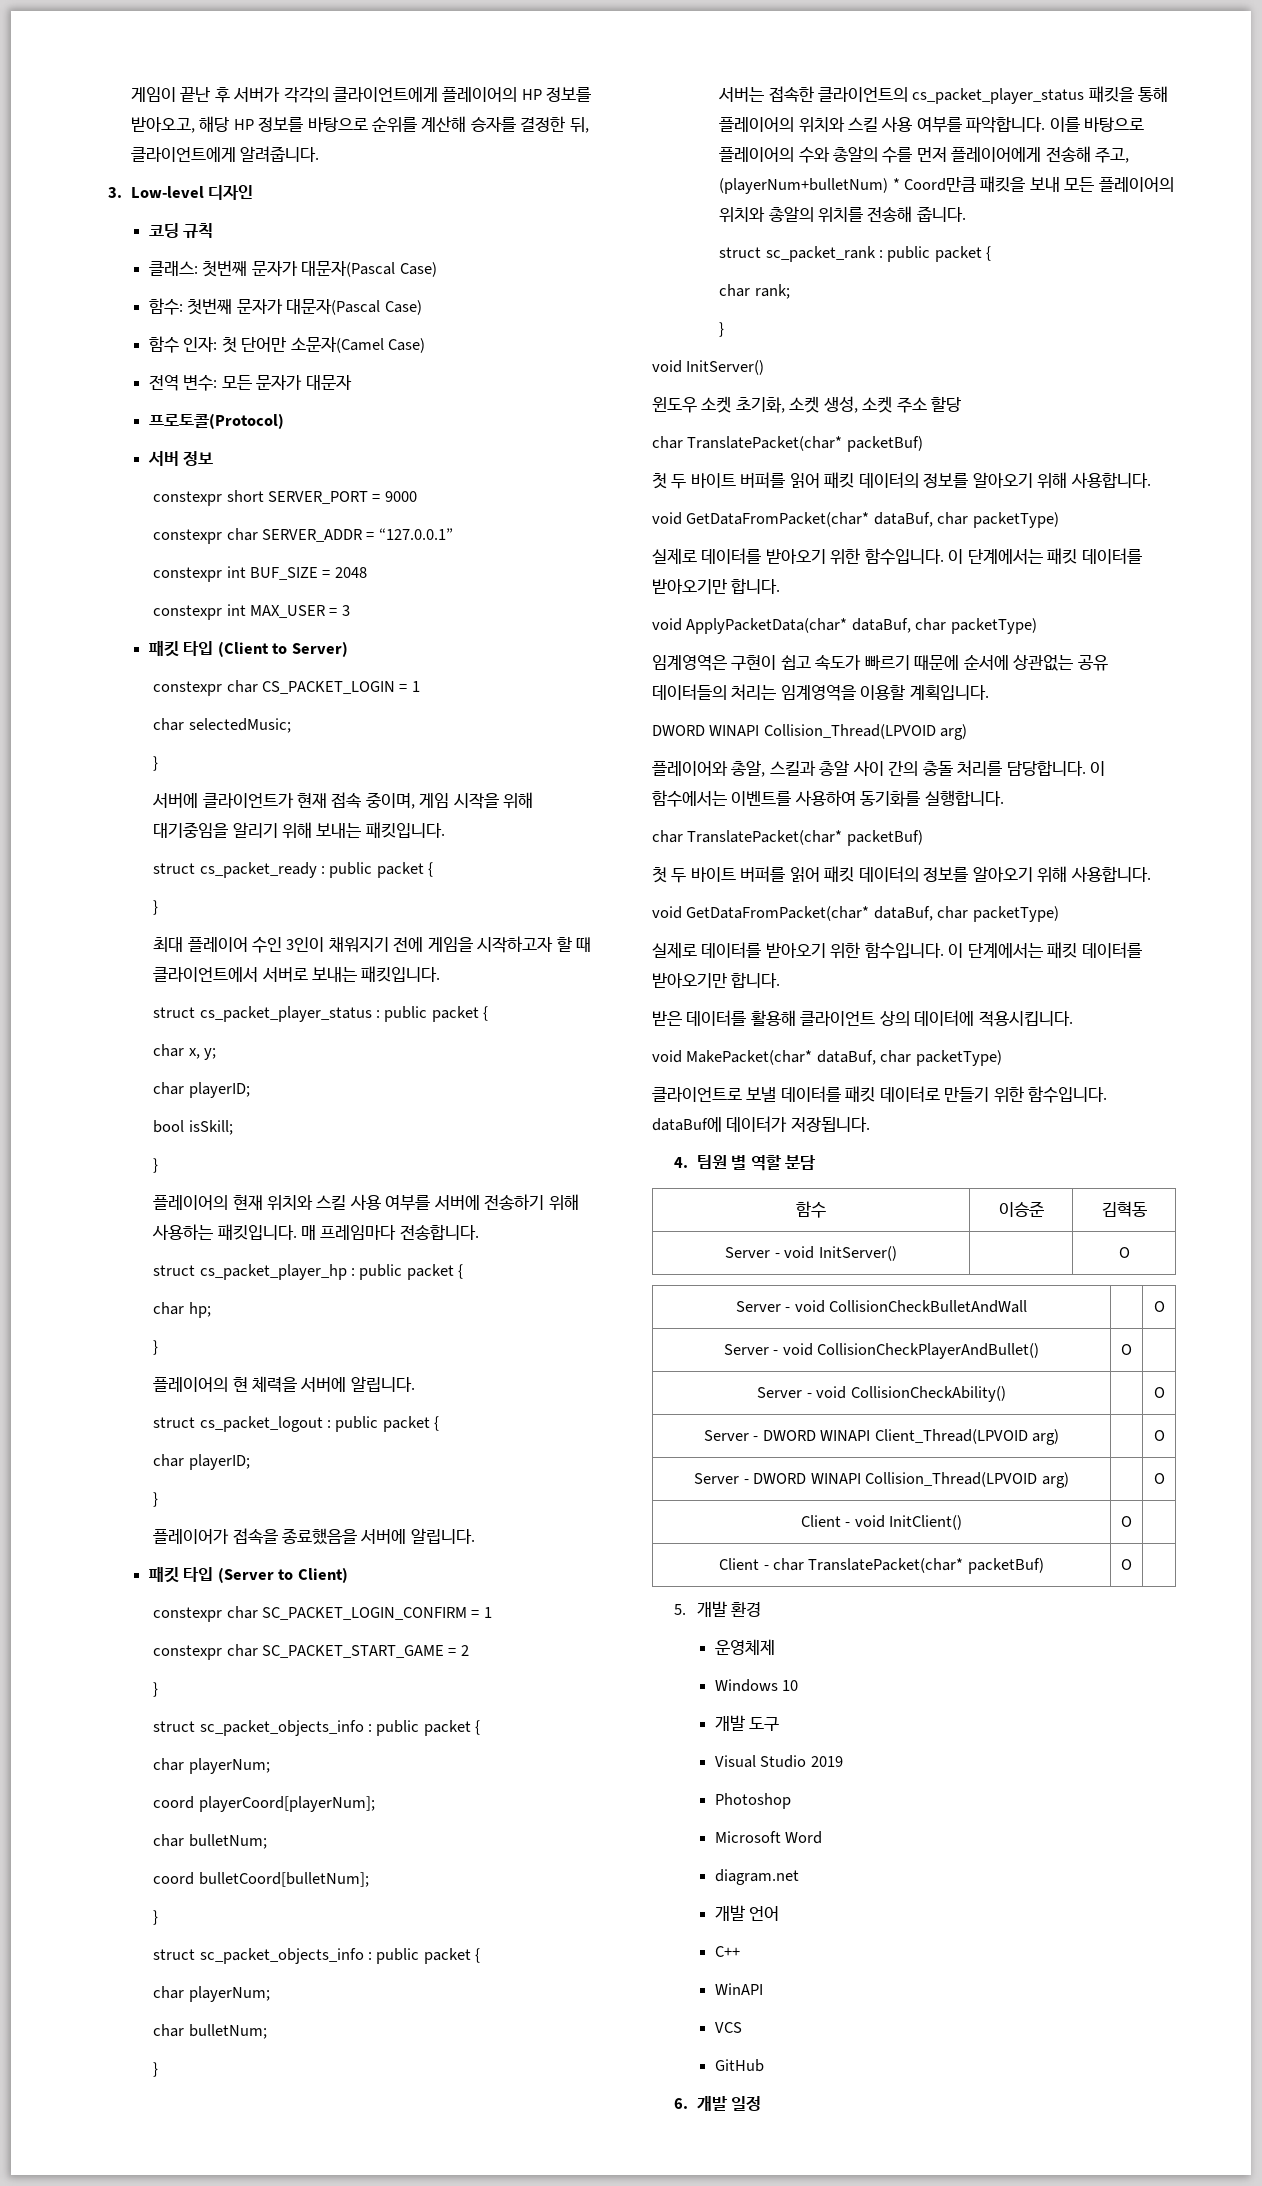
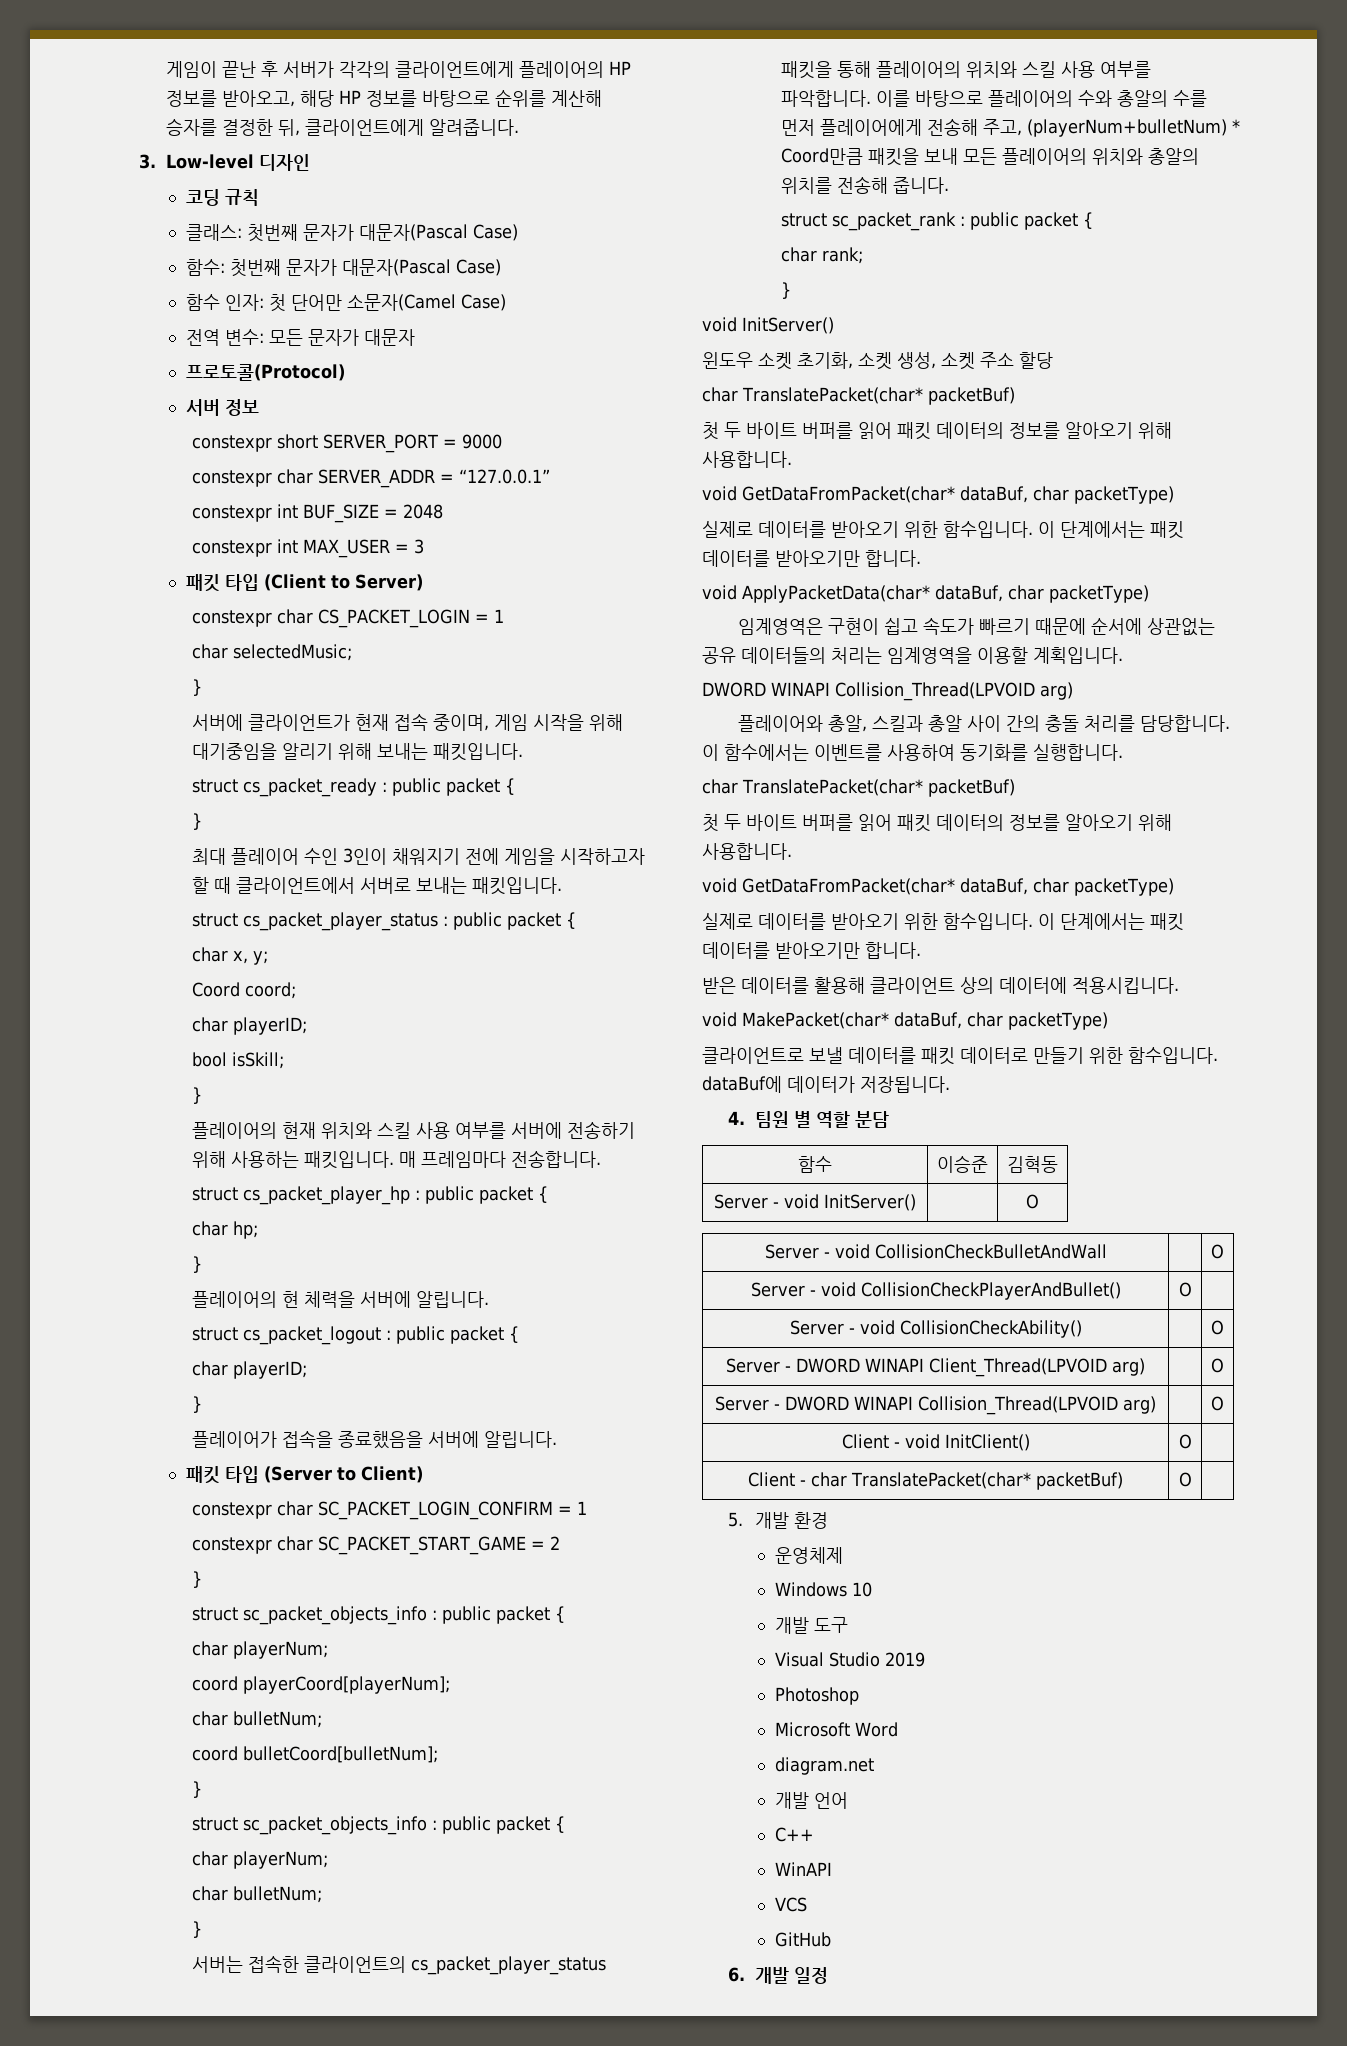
+ Coord coord;

